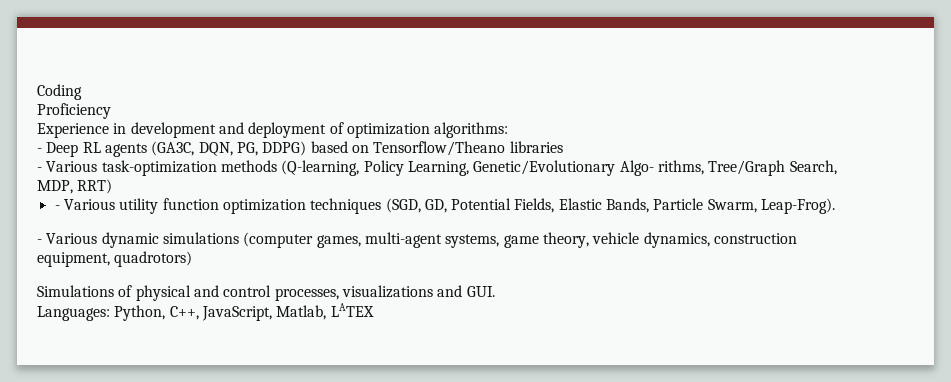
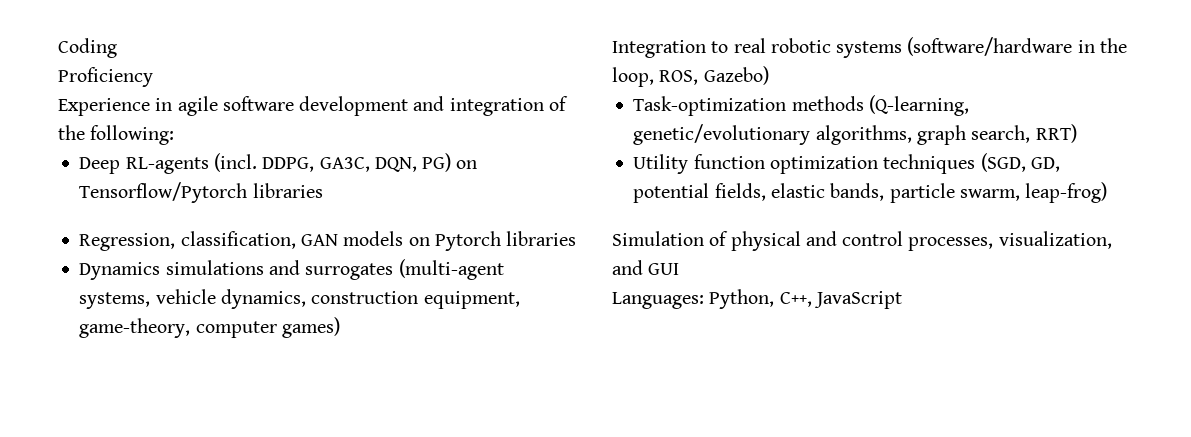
- Experience in development and deployment of optimization algorithms:
- - Deep RL agents (GA3C, DQN, PG, DDPG) based on Tensorflow/Theano libraries
- - Various task-optimization methods (Q-learning, Policy Learning, Genetic/Evolutionary Algo- rithms, Tree/Graph Search, MDP, RRT)
- - Various utility function optimization techniques (SGD, GD, Potential Fields, Elastic Bands, Particle Swarm, Leap-Frog).
- - Various dynamic simulations (computer games, multi-agent systems, game theory, vehicle dynamics, construction equipment, quadrotors)
- Simulations of physical and control processes, visualizations and GUI.
+ Experience in agile software development and integration of the following:
+ Deep RL-agents (incl. DDPG, GA3C, DQN, PG) on Tensorflow/Pytorch libraries
+ Regression, classification, GAN models on Pytorch libraries
+ Dynamics simulations and surrogates (multi-agent systems, vehicle dynamics, construction equipment, game-theory, computer games)
+ Integration to real robotic systems (software/hardware in the loop, ROS, Gazebo)
+ Task-optimization methods (Q-learning, genetic/evolutionary algorithms, graph search, RRT)
+ Utility function optimization techniques (SGD, GD, potential fields, elastic bands, particle swarm, leap-frog)
+ Simulation of physical and control processes, visualization, and GUI
- Languages: Python, C++, JavaScript, Matlab, LATEX
+ Languages: Python, C++, JavaScript

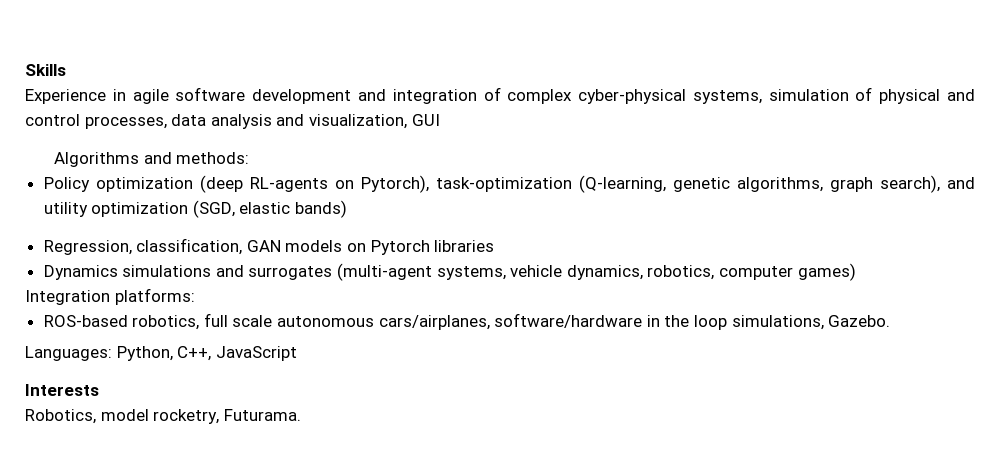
- Coding
- Proficiency
+ Skills
- Experience in agile software development and integration of the following:
- Deep RL-agents (incl. DDPG, GA3C, DQN, PG) on Tensorflow/Pytorch libraries
+ Experience in agile software development and integration of complex cyber-physical systems, simulation of physical and control processes, data analysis and visualization, GUI
+ Algorithms and methods:
+ Policy optimization (deep RL-agents on Pytorch), task-optimization (Q-learning, genetic algorithms, graph search), and utility optimization (SGD, elastic bands)
- Dynamics simulations and surrogates (multi-agent systems, vehicle dynamics, construction equipment, game-theory, computer games)
+ Dynamics simulations and surrogates (multi-agent systems, vehicle dynamics, robotics, computer games)
- Integration to real robotic systems (software/hardware in the loop, ROS, Gazebo)
- Task-optimization methods (Q-learning, genetic/evolutionary algorithms, graph search, RRT)
- Utility function optimization techniques (SGD, GD, potential fields, elastic bands, particle swarm, leap-frog)
- Simulation of physical and control processes, visualization, and GUI
+ Integration platforms:
+ ROS-based robotics, full scale autonomous cars/airplanes, software/hardware in the loop simulations, Gazebo.
+ Interests
+ Robotics, model rocketry, Futurama.

